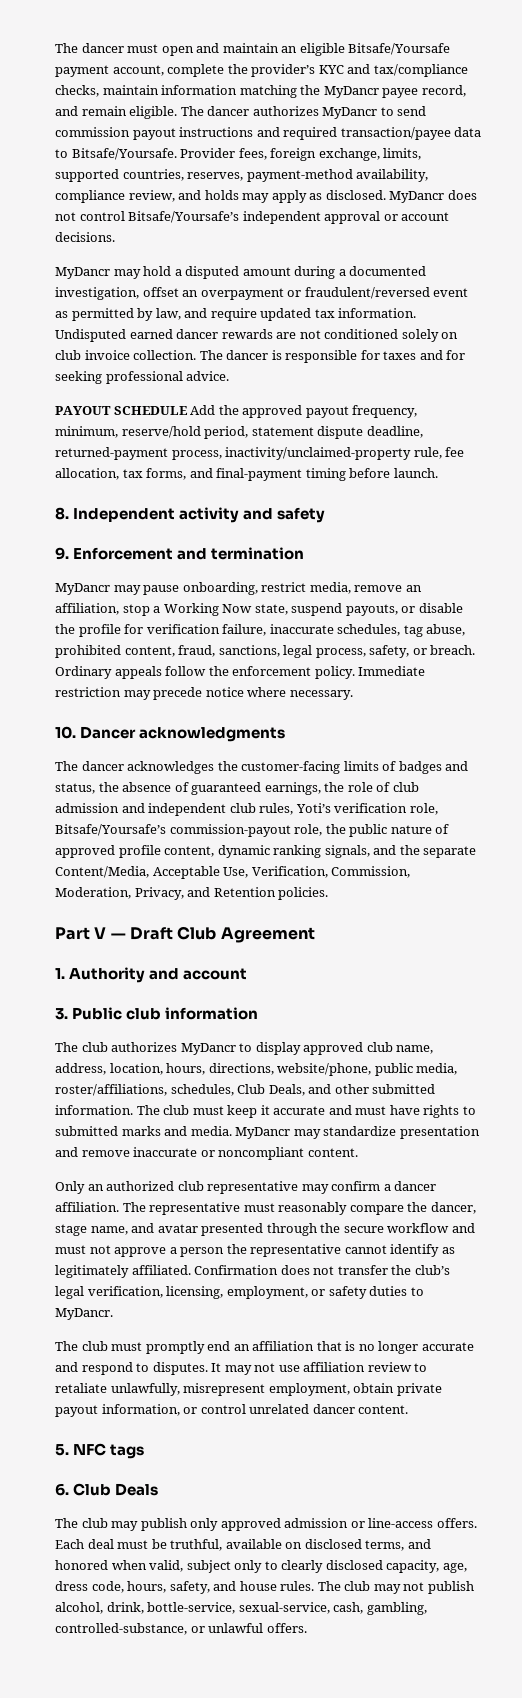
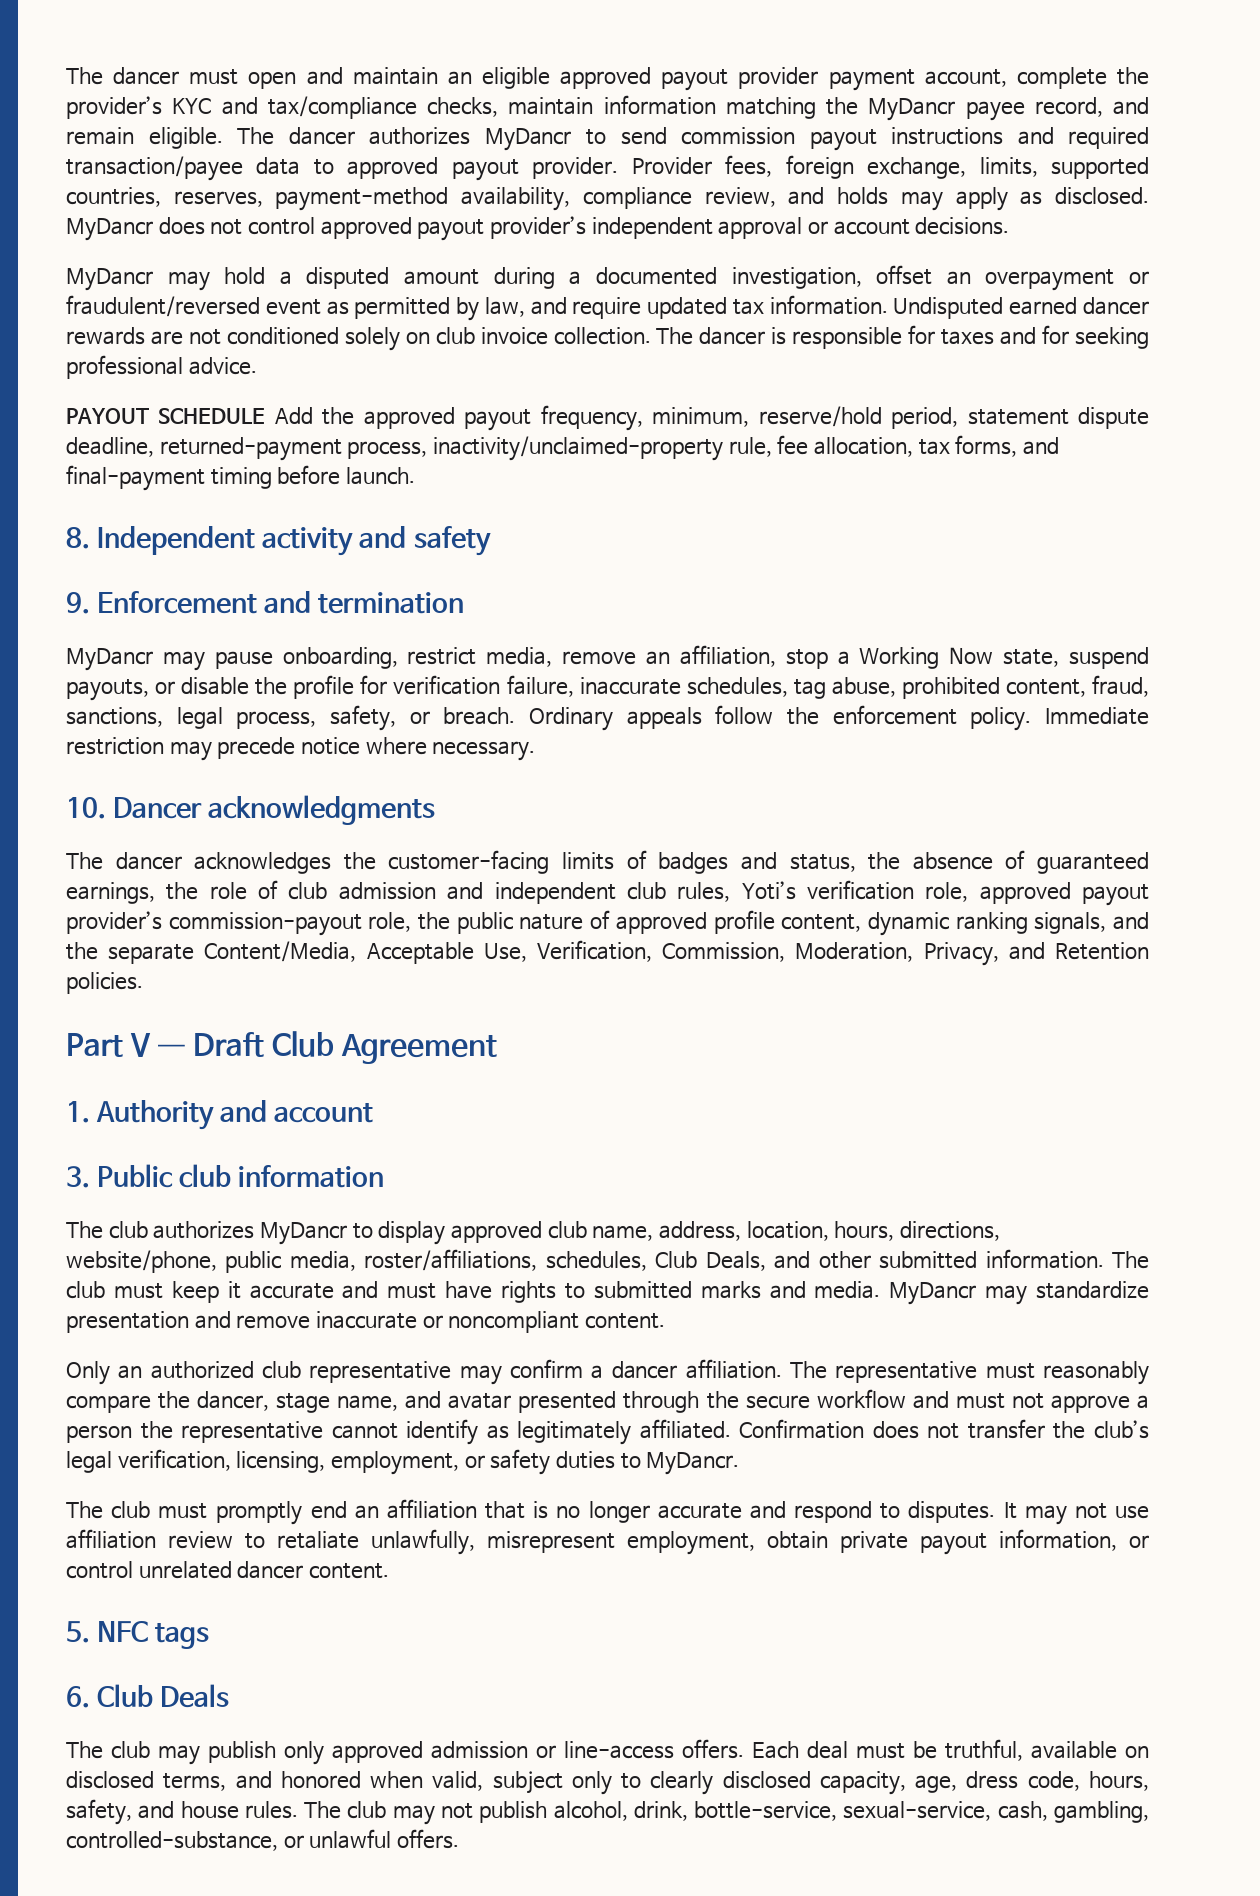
- The dancer must open and maintain an eligible Bitsafe/Yoursafe payment account, complete the provider’s KYC and tax/compliance checks, maintain information matching the MyDancr payee record, and remain eligible.
+ The dancer must open and maintain an eligible approved payout provider payment account, complete the provider’s KYC and tax/compliance checks, maintain information matching the MyDancr payee record, and remain eligible.
- The dancer authorizes MyDancr to send commission payout instructions and required transaction/payee data to Bitsafe/Yoursafe.
+ The dancer authorizes MyDancr to send commission payout instructions and required transaction/payee data to approved payout provider.
- MyDancr does not control Bitsafe/Yoursafe’s independent approval or account decisions.
+ MyDancr does not control approved payout provider’s independent approval or account decisions.
- The dancer acknowledges the customer-facing limits of badges and status, the absence of guaranteed earnings, the role of club admission and independent club rules, Yoti’s verification role, Bitsafe/Yoursafe’s commission-payout role, the public nature of approved profile content, dynamic ranking signals, and the separate Content/Media, Acceptable Use, Verification, Commission, Moderation, Privacy, and Retention policies.
+ The dancer acknowledges the customer-facing limits of badges and status, the absence of guaranteed earnings, the role of club admission and independent club rules, Yoti’s verification role, approved payout provider’s commission-payout role, the public nature of approved profile content, dynamic ranking signals, and the separate Content/Media, Acceptable Use, Verification, Commission, Moderation, Privacy, and Retention policies.

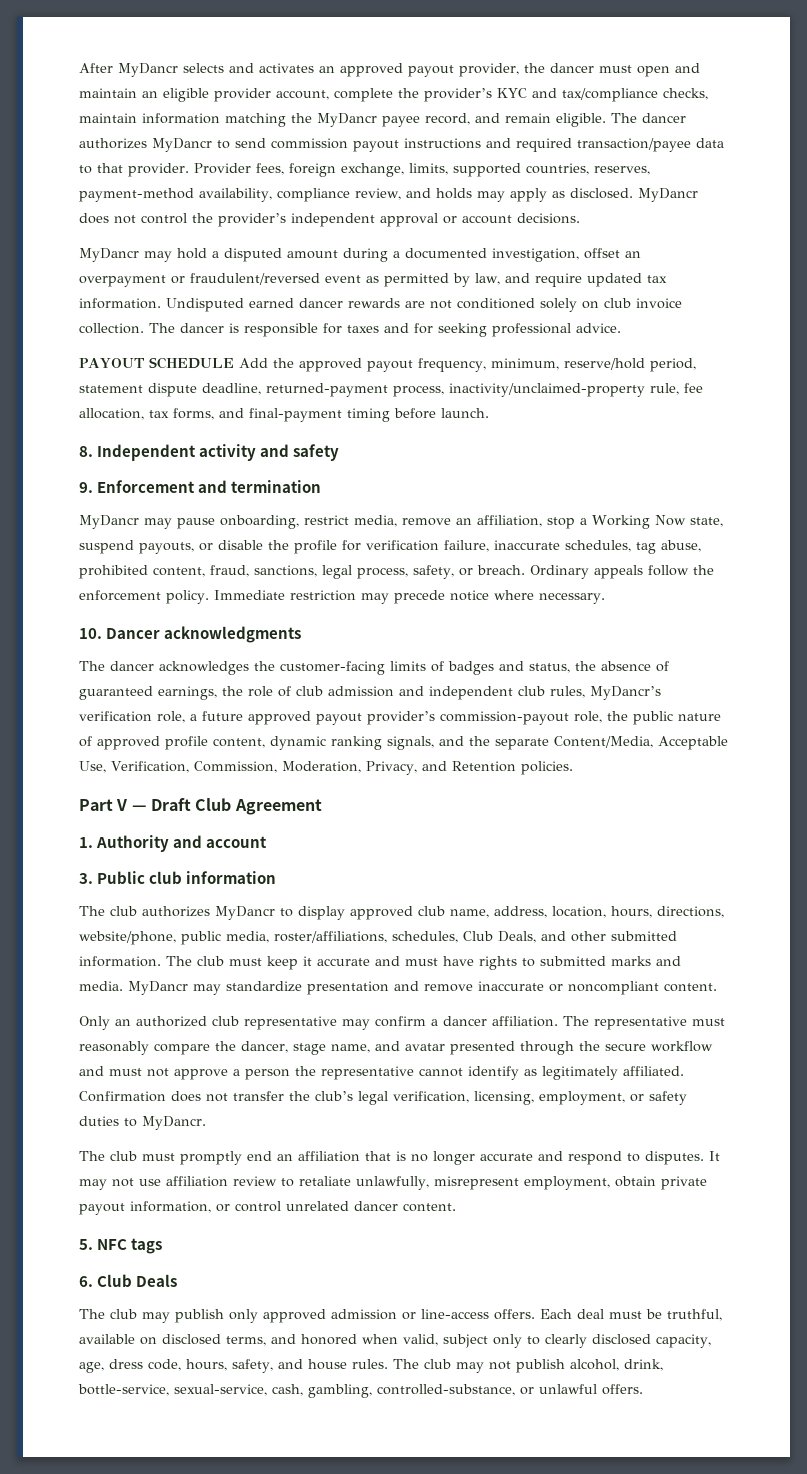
- The dancer must open and maintain an eligible approved payout provider payment account, complete the provider’s KYC and tax/compliance checks, maintain information matching the MyDancr payee record, and remain eligible.
+ After MyDancr selects and activates an approved payout provider, the dancer must open and maintain an eligible provider account, complete the provider’s KYC and tax/compliance checks, maintain information matching the MyDancr payee record, and remain eligible.
- The dancer authorizes MyDancr to send commission payout instructions and required transaction/payee data to approved payout provider.
+ The dancer authorizes MyDancr to send commission payout instructions and required transaction/payee data to that provider.
- MyDancr does not control approved payout provider’s independent approval or account decisions.
+ MyDancr does not control the provider’s independent approval or account decisions.
- The dancer acknowledges the customer-facing limits of badges and status, the absence of guaranteed earnings, the role of club admission and independent club rules, Yoti’s verification role, approved payout provider’s commission-payout role, the public nature of approved profile content, dynamic ranking signals, and the separate Content/Media, Acceptable Use, Verification, Commission, Moderation, Privacy, and Retention policies.
+ The dancer acknowledges the customer-facing limits of badges and status, the absence of guaranteed earnings, the role of club admission and independent club rules, MyDancr’s verification role, a future approved payout provider’s commission-payout role, the public nature of approved profile content, dynamic ranking signals, and the separate Content/Media, Acceptable Use, Verification, Commission, Moderation, Privacy, and Retention policies.

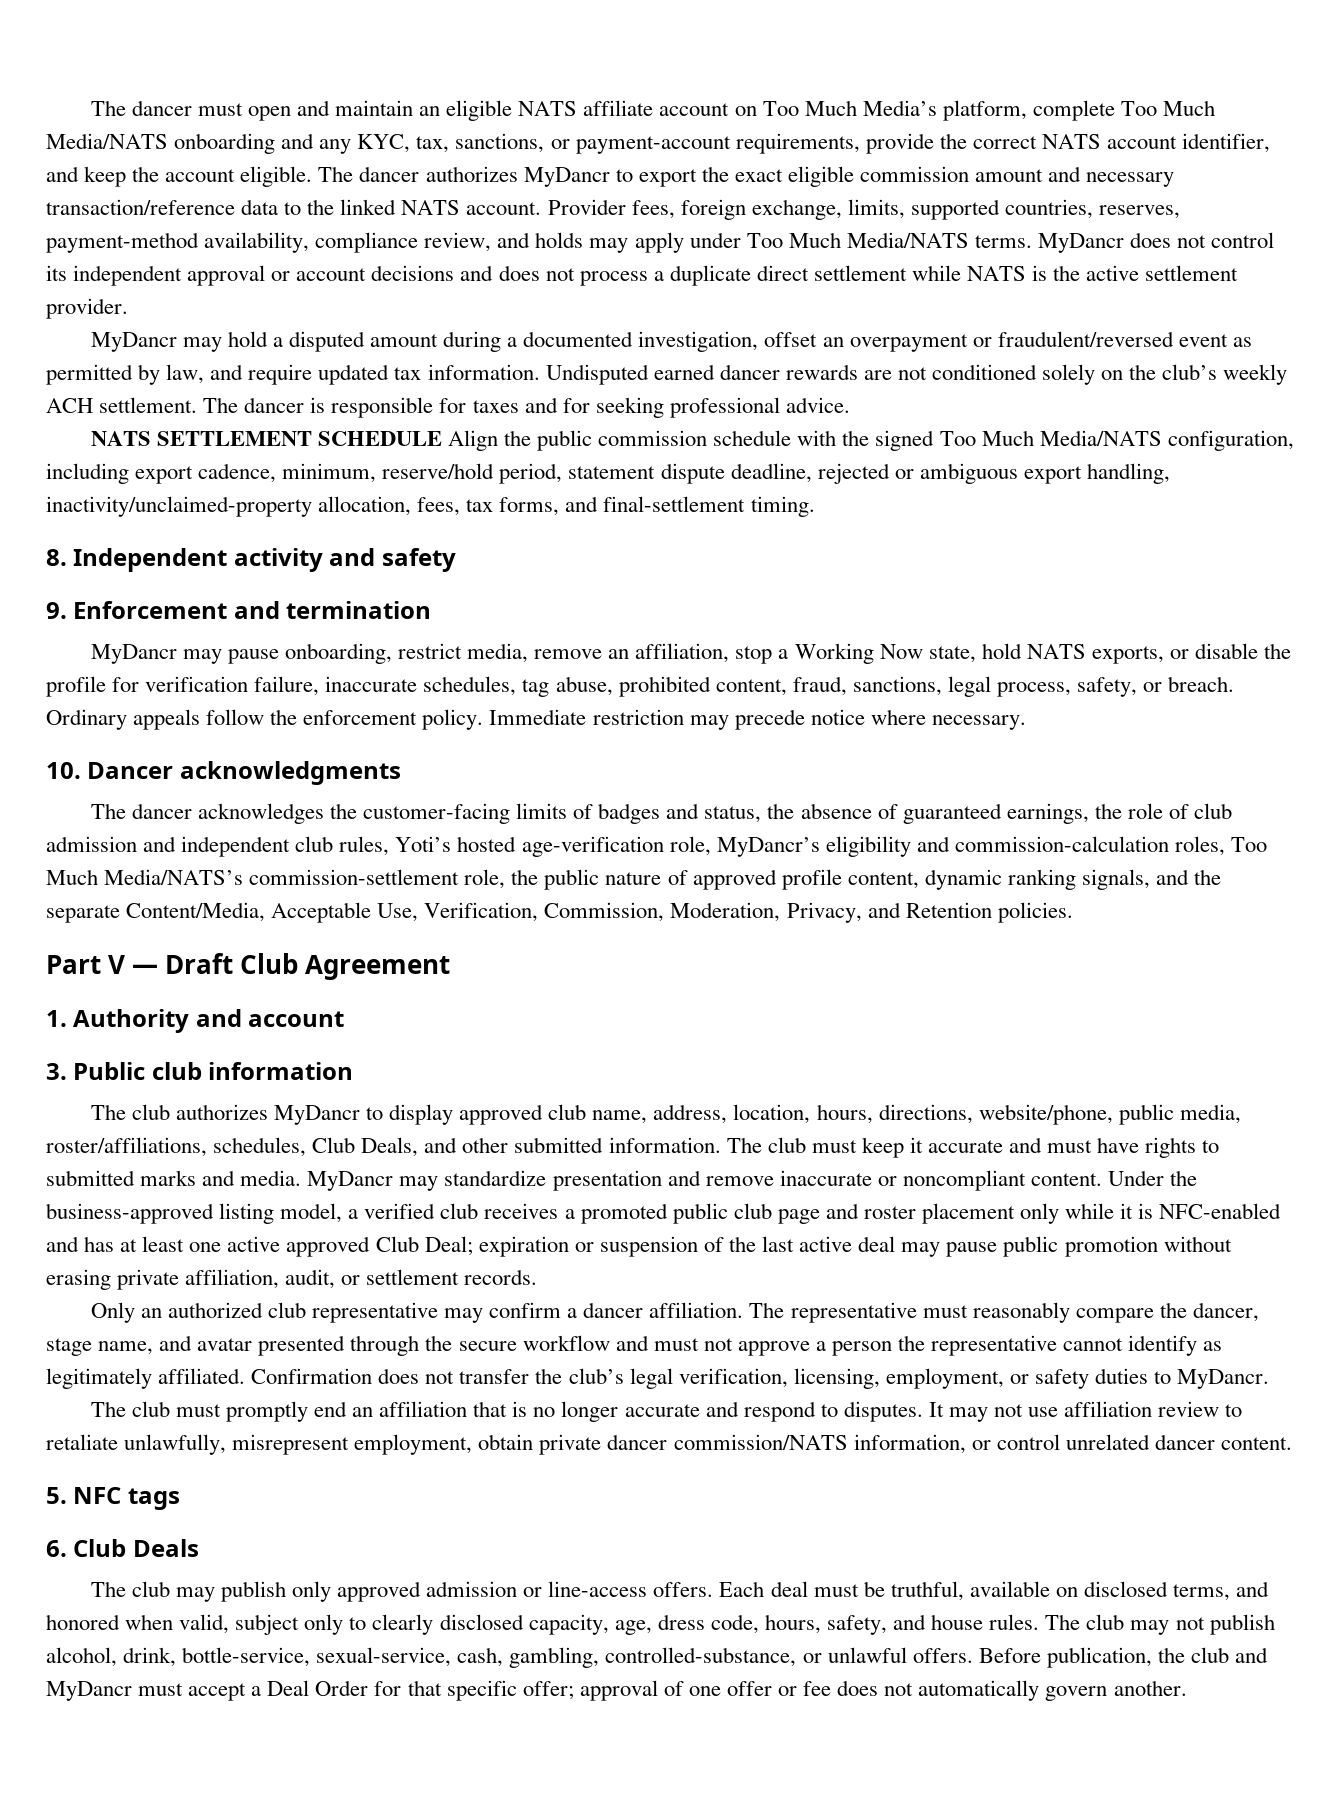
- After MyDancr selects and activates an approved payout provider, the dancer must open and maintain an eligible provider account, complete the provider’s KYC and tax/compliance checks, maintain information matching the MyDancr payee record, and remain eligible.
+ The dancer must open and maintain an eligible NATS affiliate account on Too Much Media’s platform, complete Too Much Media/NATS onboarding and any KYC, tax, sanctions, or payment-account requirements, provide the correct NATS account identifier, and keep the account eligible.
- The dancer authorizes MyDancr to send commission payout instructions and required transaction/payee data to that provider.
+ The dancer authorizes MyDancr to export the exact eligible commission amount and necessary transaction/reference data to the linked NATS account.
- Provider fees, foreign exchange, limits, supported countries, reserves, payment-method availability, compliance review, and holds may apply as disclosed.
+ Provider fees, foreign exchange, limits, supported countries, reserves, payment-method availability, compliance review, and holds may apply under Too Much Media/NATS terms.
- MyDancr does not control the provider’s independent approval or account decisions.
+ MyDancr does not control its independent approval or account decisions and does not process a duplicate direct settlement while NATS is the active settlement provider.
- Undisputed earned dancer rewards are not conditioned solely on club invoice collection.
+ Undisputed earned dancer rewards are not conditioned solely on the club’s weekly ACH settlement.
- PAYOUT SCHEDULE Add the approved payout frequency, minimum, reserve/hold period, statement dispute deadline, returned-payment process, inactivity/unclaimed-property rule, fee allocation, tax forms, and final-payment timing before launch.
+ NATS SETTLEMENT SCHEDULE Align the public commission schedule with the signed Too Much Media/NATS configuration, including export cadence, minimum, reserve/hold period, statement dispute deadline, rejected or ambiguous export handling, inactivity/unclaimed-property allocation, fees, tax forms, and final-settlement timing.
- MyDancr may pause onboarding, restrict media, remove an affiliation, stop a Working Now state, suspend payouts, or disable the profile for verification failure, inaccurate schedules, tag abuse, prohibited content, fraud, sanctions, legal process, safety, or breach.
+ MyDancr may pause onboarding, restrict media, remove an affiliation, stop a Working Now state, hold NATS exports, or disable the profile for verification failure, inaccurate schedules, tag abuse, prohibited content, fraud, sanctions, legal process, safety, or breach.
- The dancer acknowledges the customer-facing limits of badges and status, the absence of guaranteed earnings, the role of club admission and independent club rules, MyDancr’s verification role, a future approved payout provider’s commission-payout role, the public nature of approved profile content, dynamic ranking signals, and the separate Content/Media, Acceptable Use, Verification, Commission, Moderation, Privacy, and Retention policies.
+ The dancer acknowledges the customer-facing limits of badges and status, the absence of guaranteed earnings, the role of club admission and independent club rules, Yoti’s hosted age-verification role, MyDancr’s eligibility and commission-calculation roles, Too Much Media/NATS’s commission-settlement role, the public nature of approved profile content, dynamic ranking signals, and the separate Content/Media, Acceptable Use, Verification, Commission, Moderation, Privacy, and Retention policies.
+ Under the business-approved listing model, a verified club receives a promoted public club page and roster placement only while it is NFC-enabled and has at least one active approved Club Deal; expiration or suspension of the last active deal may pause public promotion without erasing private affiliation, audit, or settlement records.
- It may not use affiliation review to retaliate unlawfully, misrepresent employment, obtain private payout information, or control unrelated dancer content.
+ It may not use affiliation review to retaliate unlawfully, misrepresent employment, obtain private dancer commission/NATS information, or control unrelated dancer content.
+ Before publication, the club and MyDancr must accept a Deal Order for that specific offer; approval of one offer or fee does not automatically govern another.

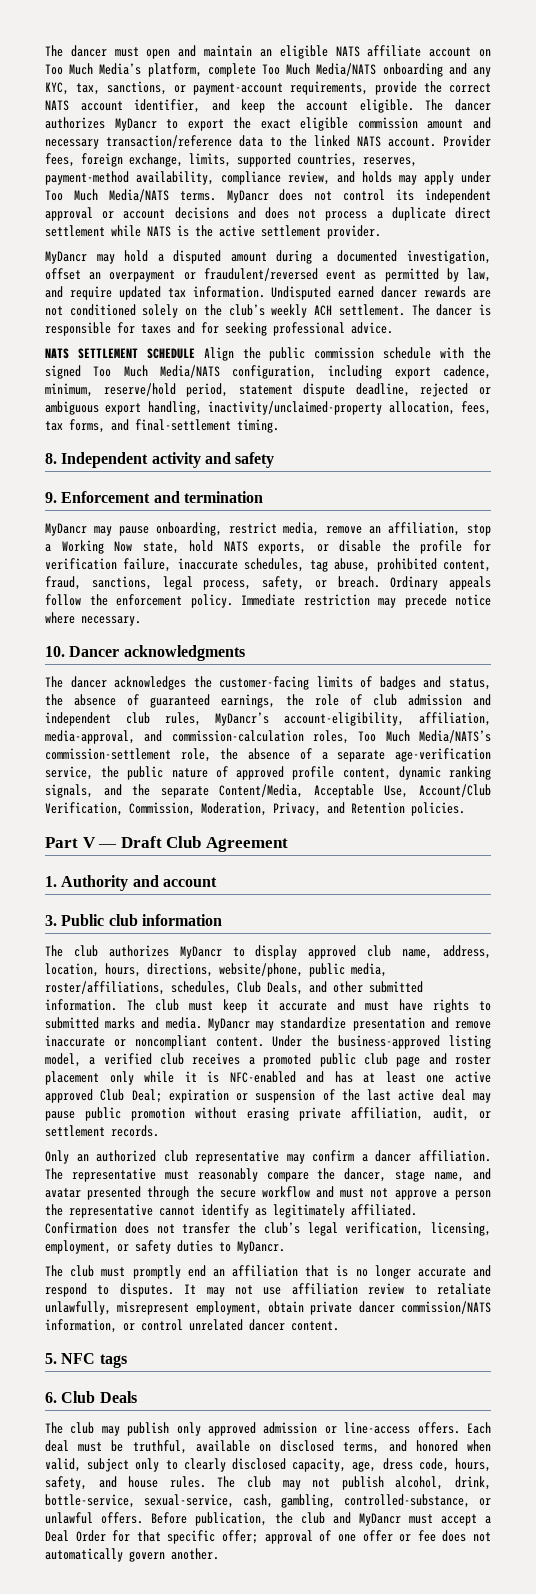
- The dancer acknowledges the customer-facing limits of badges and status, the absence of guaranteed earnings, the role of club admission and independent club rules, Yoti’s hosted age-verification role, MyDancr’s eligibility and commission-calculation roles, Too Much Media/NATS’s commission-settlement role, the public nature of approved profile content, dynamic ranking signals, and the separate Content/Media, Acceptable Use, Verification, Commission, Moderation, Privacy, and Retention policies.
+ The dancer acknowledges the customer-facing limits of badges and status, the absence of guaranteed earnings, the role of club admission and independent club rules, MyDancr’s account-eligibility, affiliation, media-approval, and commission-calculation roles, Too Much Media/NATS’s commission-settlement role, the absence of a separate age-verification service, the public nature of approved profile content, dynamic ranking signals, and the separate Content/Media, Acceptable Use, Account/Club Verification, Commission, Moderation, Privacy, and Retention policies.

